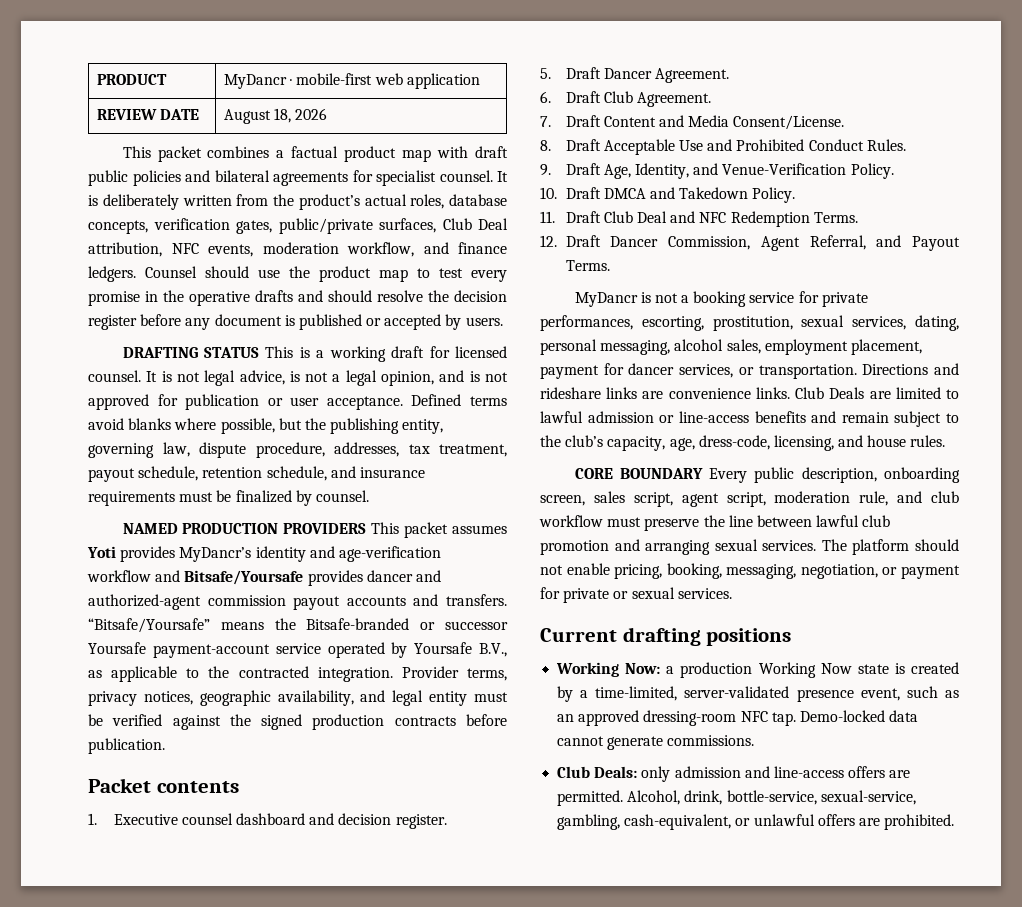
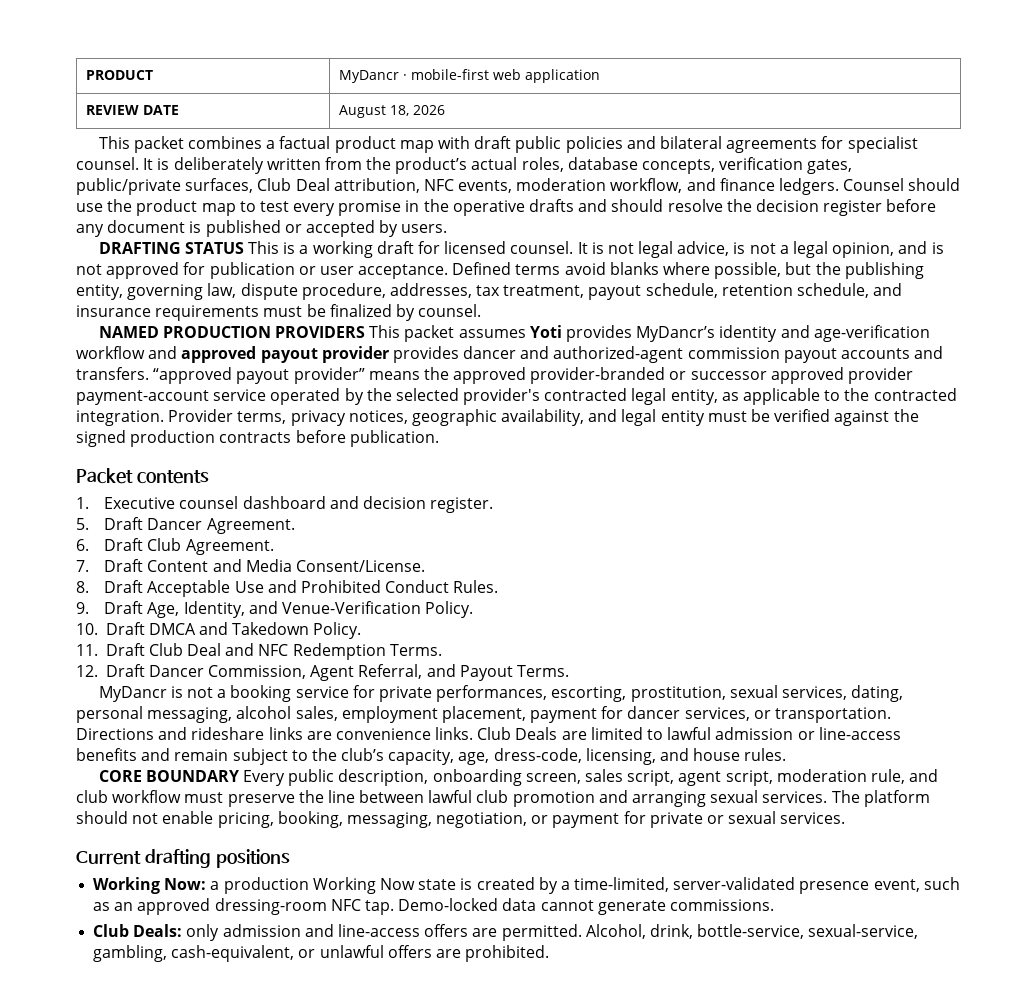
- NAMED PRODUCTION PROVIDERS This packet assumes Yoti provides MyDancr’s identity and age-verification workflow and Bitsafe/Yoursafe provides dancer and authorized-agent commission payout accounts and transfers.
+ NAMED PRODUCTION PROVIDERS This packet assumes Yoti provides MyDancr’s identity and age-verification workflow and approved payout provider provides dancer and authorized-agent commission payout accounts and transfers.
- “Bitsafe/Yoursafe” means the Bitsafe-branded or successor Yoursafe payment-account service operated by Yoursafe B.V., as applicable to the contracted integration.
+ “approved payout provider” means the approved provider-branded or successor approved provider payment-account service operated by the selected provider's contracted legal entity, as applicable to the contracted integration.

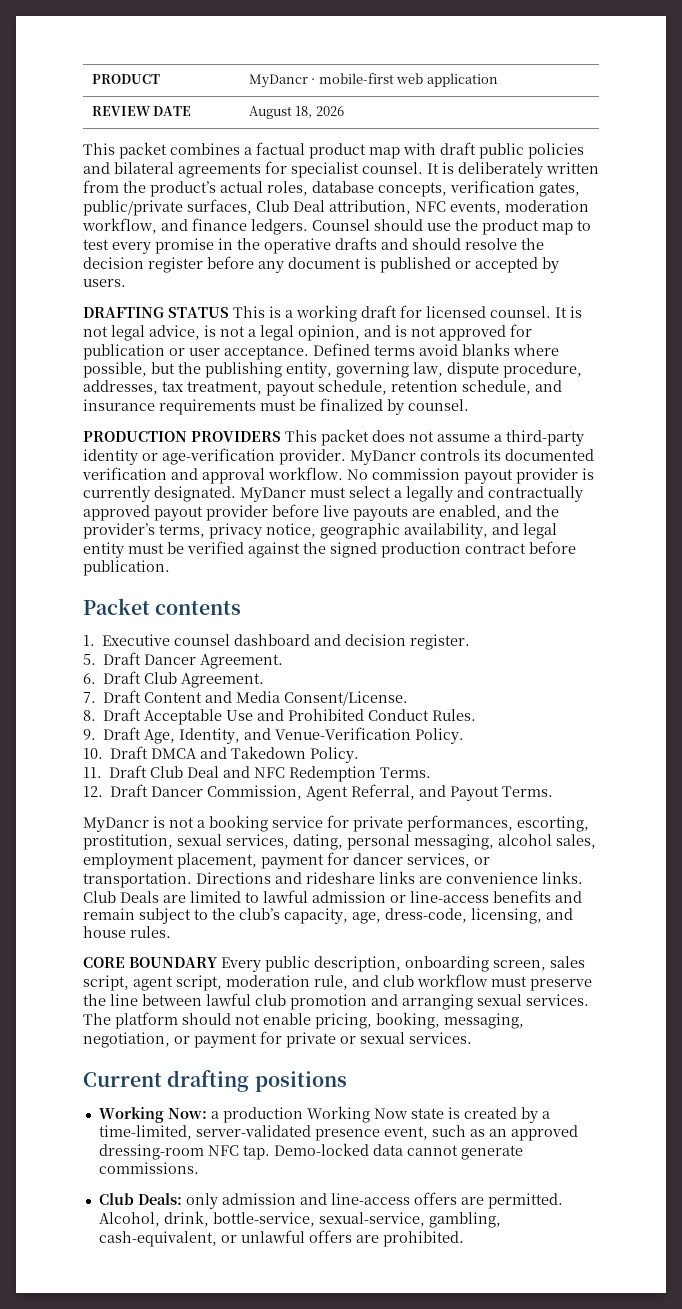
- NAMED PRODUCTION PROVIDERS This packet assumes Yoti provides MyDancr’s identity and age-verification workflow and approved payout provider provides dancer and authorized-agent commission payout accounts and transfers. “approved payout provider” means the approved provider-branded or successor approved provider payment-account service operated by the selected provider's contracted legal entity, as applicable to the contracted integration. Provider terms, privacy notices, geographic availability, and legal entity must be verified against the signed production contracts before publication.
+ PRODUCTION PROVIDERS This packet does not assume a third-party identity or age-verification provider. MyDancr controls its documented verification and approval workflow. No commission payout provider is currently designated. MyDancr must select a legally and contractually approved payout provider before live payouts are enabled, and the provider’s terms, privacy notice, geographic availability, and legal entity must be verified against the signed production contract before publication.

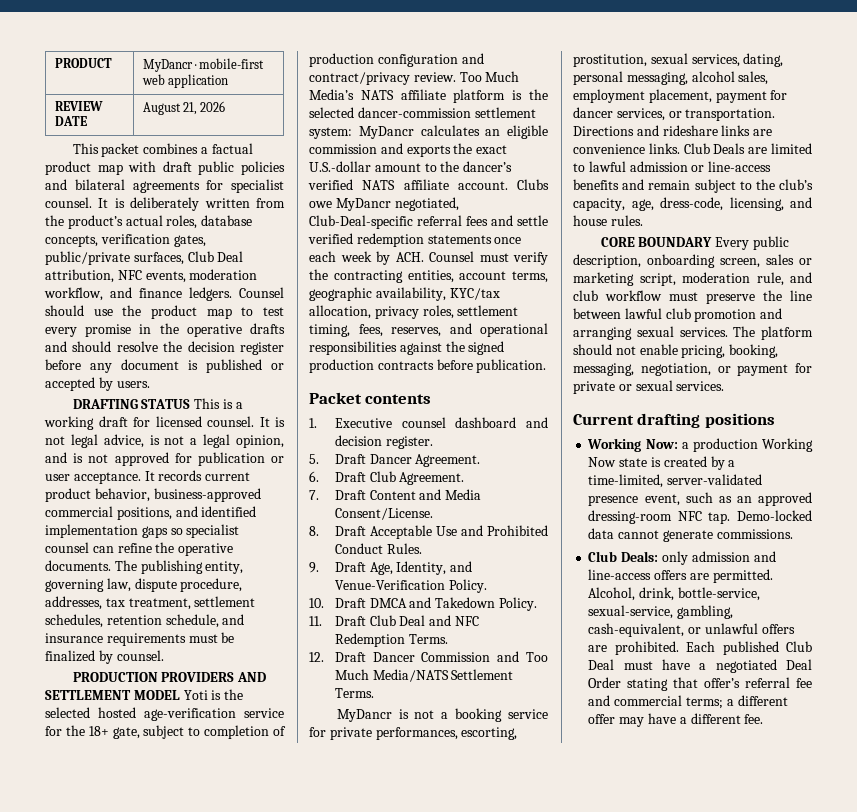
- REVIEW DATE | August 18, 2026
+ REVIEW DATE | August 21, 2026
- Defined terms avoid blanks where possible, but the publishing entity, governing law, dispute procedure, addresses, tax treatment, payout schedule, retention schedule, and insurance requirements must be finalized by counsel.
+ It records current product behavior, business-approved commercial positions, and identified implementation gaps so specialist counsel can refine the operative documents. The publishing entity, governing law, dispute procedure, addresses, tax treatment, settlement schedules, retention schedule, and insurance requirements must be finalized by counsel.
- PRODUCTION PROVIDERS This packet does not assume a third-party identity or age-verification provider. MyDancr controls its documented verification and approval workflow. No commission payout provider is currently designated. MyDancr must select a legally and contractually approved payout provider before live payouts are enabled, and the provider’s terms, privacy notice, geographic availability, and legal entity must be verified against the signed production contract before publication.
+ PRODUCTION PROVIDERS AND SETTLEMENT MODEL Yoti is the selected hosted age-verification service for the 18+ gate, subject to completion of production configuration and contract/privacy review. Too Much Media’s NATS affiliate platform is the selected dancer-commission settlement system: MyDancr calculates an eligible commission and exports the exact U.S.-dollar amount to the dancer’s verified NATS affiliate account. Clubs owe MyDancr negotiated, Club-Deal-specific referral fees and settle verified redemption statements once each week by ACH. Counsel must verify the contracting entities, account terms, geographic availability, KYC/tax allocation, privacy roles, settlement timing, fees, reserves, and operational responsibilities against the signed production contracts before publication.
- 12. Draft Dancer Commission, Agent Referral, and Payout Terms.
+ 12. Draft Dancer Commission and Too Much Media/NATS Settlement Terms.
- CORE BOUNDARY Every public description, onboarding screen, sales script, agent script, moderation rule, and club workflow must preserve the line between lawful club promotion and arranging sexual services.
+ CORE BOUNDARY Every public description, onboarding screen, sales or marketing script, moderation rule, and club workflow must preserve the line between lawful club promotion and arranging sexual services.
+ Each published Club Deal must have a negotiated Deal Order stating that offer’s referral fee and commercial terms; a different offer may have a different fee.

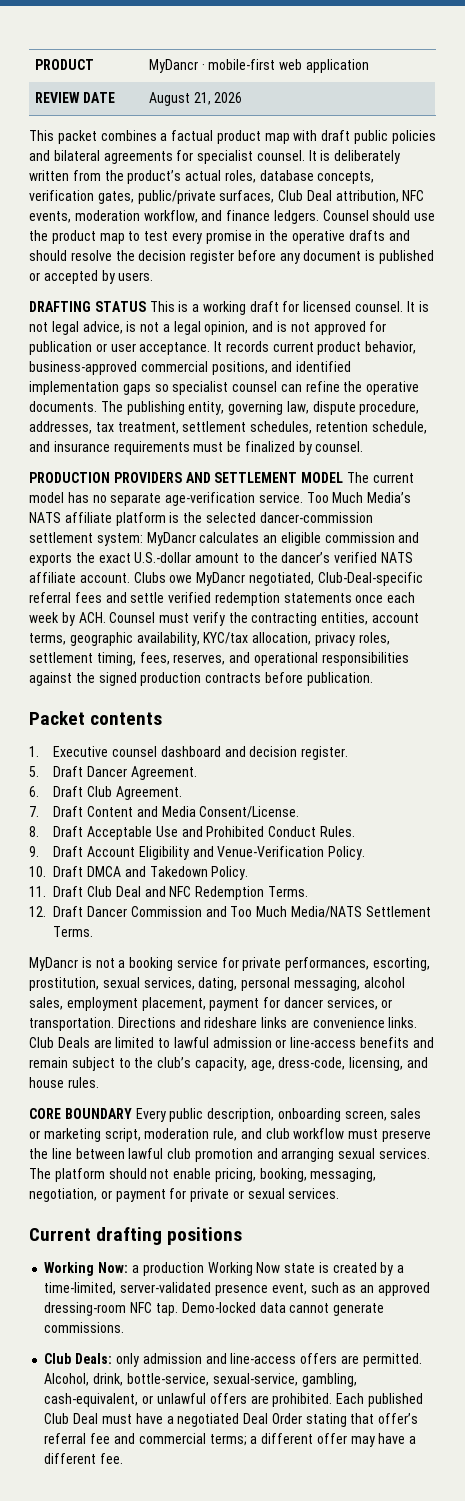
- PRODUCTION PROVIDERS AND SETTLEMENT MODEL Yoti is the selected hosted age-verification service for the 18+ gate, subject to completion of production configuration and contract/privacy review.
+ PRODUCTION PROVIDERS AND SETTLEMENT MODEL The current model has no separate age-verification service.
- 9. Draft Age, Identity, and Venue-Verification Policy.
+ 9. Draft Account Eligibility and Venue-Verification Policy.

